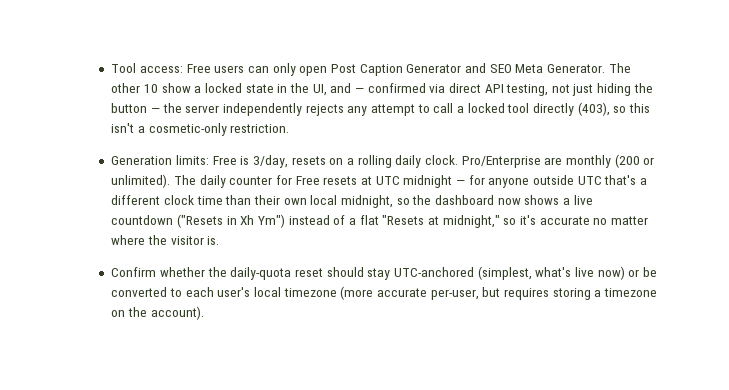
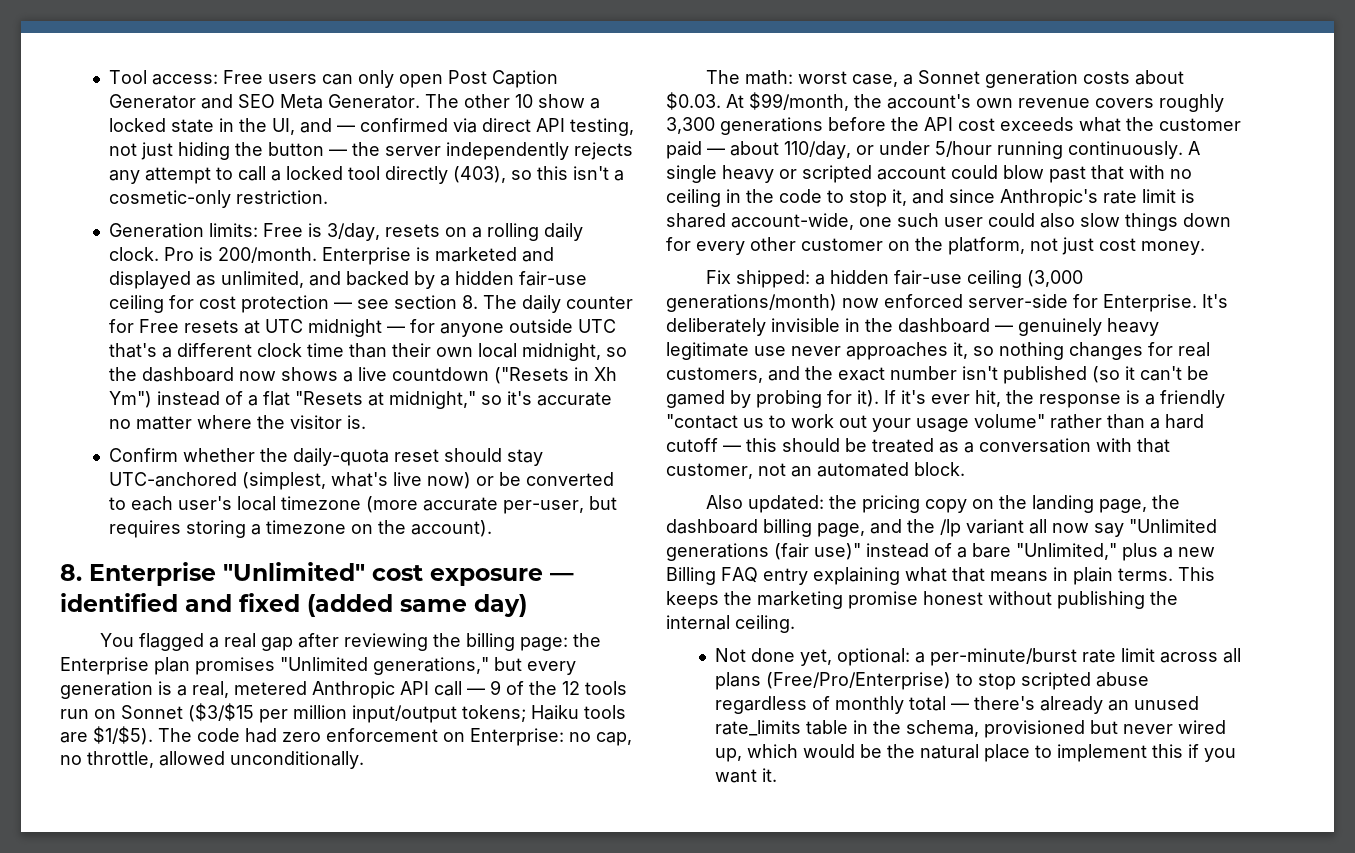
- Pro/Enterprise are monthly (200 or unlimited). The daily counter for Free resets at UTC midnight — for anyone outside UTC that's a different clock time than their own local midnight, so the dashboard now shows a live countdown ("Resets in Xh Ym") instead of a flat "Resets at midnight," so it's accurate no matter where the visitor is.
+ Pro is 200/month. Enterprise is marketed and displayed as unlimited, and backed by a hidden fair-use ceiling for cost protection — see section 8. The daily counter for Free resets at UTC midnight — for anyone outside UTC that's a different clock time than their own local midnight, so the dashboard now shows a live countdown ("Resets in Xh Ym") instead of a flat "Resets at midnight," so it's accurate no matter where the visitor is.
+ 8. Enterprise "Unlimited" cost exposure — identified and fixed (added same day)
+ You flagged a real gap after reviewing the billing page: the Enterprise plan promises "Unlimited generations," but every generation is a real, metered Anthropic API call — 9 of the 12 tools run on Sonnet ($3/$15 per million input/output tokens; Haiku tools are $1/$5). The code had zero enforcement on Enterprise: no cap, no throttle, allowed unconditionally.
+ The math: worst case, a Sonnet generation costs about $0.03. At $99/month, the account's own revenue covers roughly 3,300 generations before the API cost exceeds what the customer paid — about 110/day, or under 5/hour running continuously. A single heavy or scripted account could blow past that with no ceiling in the code to stop it, and since Anthropic's rate limit is shared account-wide, one such user could also slow things down for every other customer on the platform, not just cost money.
+ Fix shipped: a hidden fair-use ceiling (3,000 generations/month) now enforced server-side for Enterprise. It's deliberately invisible in the dashboard — genuinely heavy legitimate use never approaches it, so nothing changes for real customers, and the exact number isn't published (so it can't be gamed by probing for it). If it's ever hit, the response is a friendly "contact us to work out your usage volume" rather than a hard cutoff — this should be treated as a conversation with that customer, not an automated block.
+ Also updated: the pricing copy on the landing page, the dashboard billing page, and the /lp variant all now say "Unlimited generations (fair use)" instead of a bare "Unlimited," plus a new Billing FAQ entry explaining what that means in plain terms. This keeps the marketing promise honest without publishing the internal ceiling.
+ Not done yet, optional: a per-minute/burst rate limit across all plans (Free/Pro/Enterprise) to stop scripted abuse regardless of monthly total — there's already an unused rate_limits table in the schema, provisioned but never wired up, which would be the natural place to implement this if you want it.

